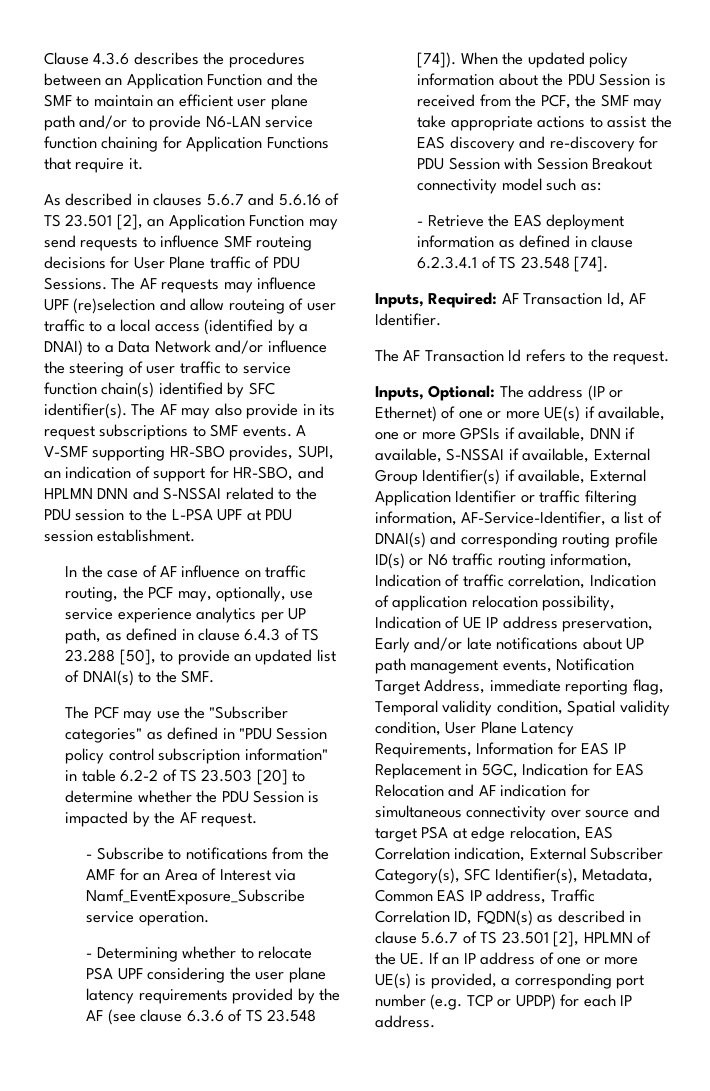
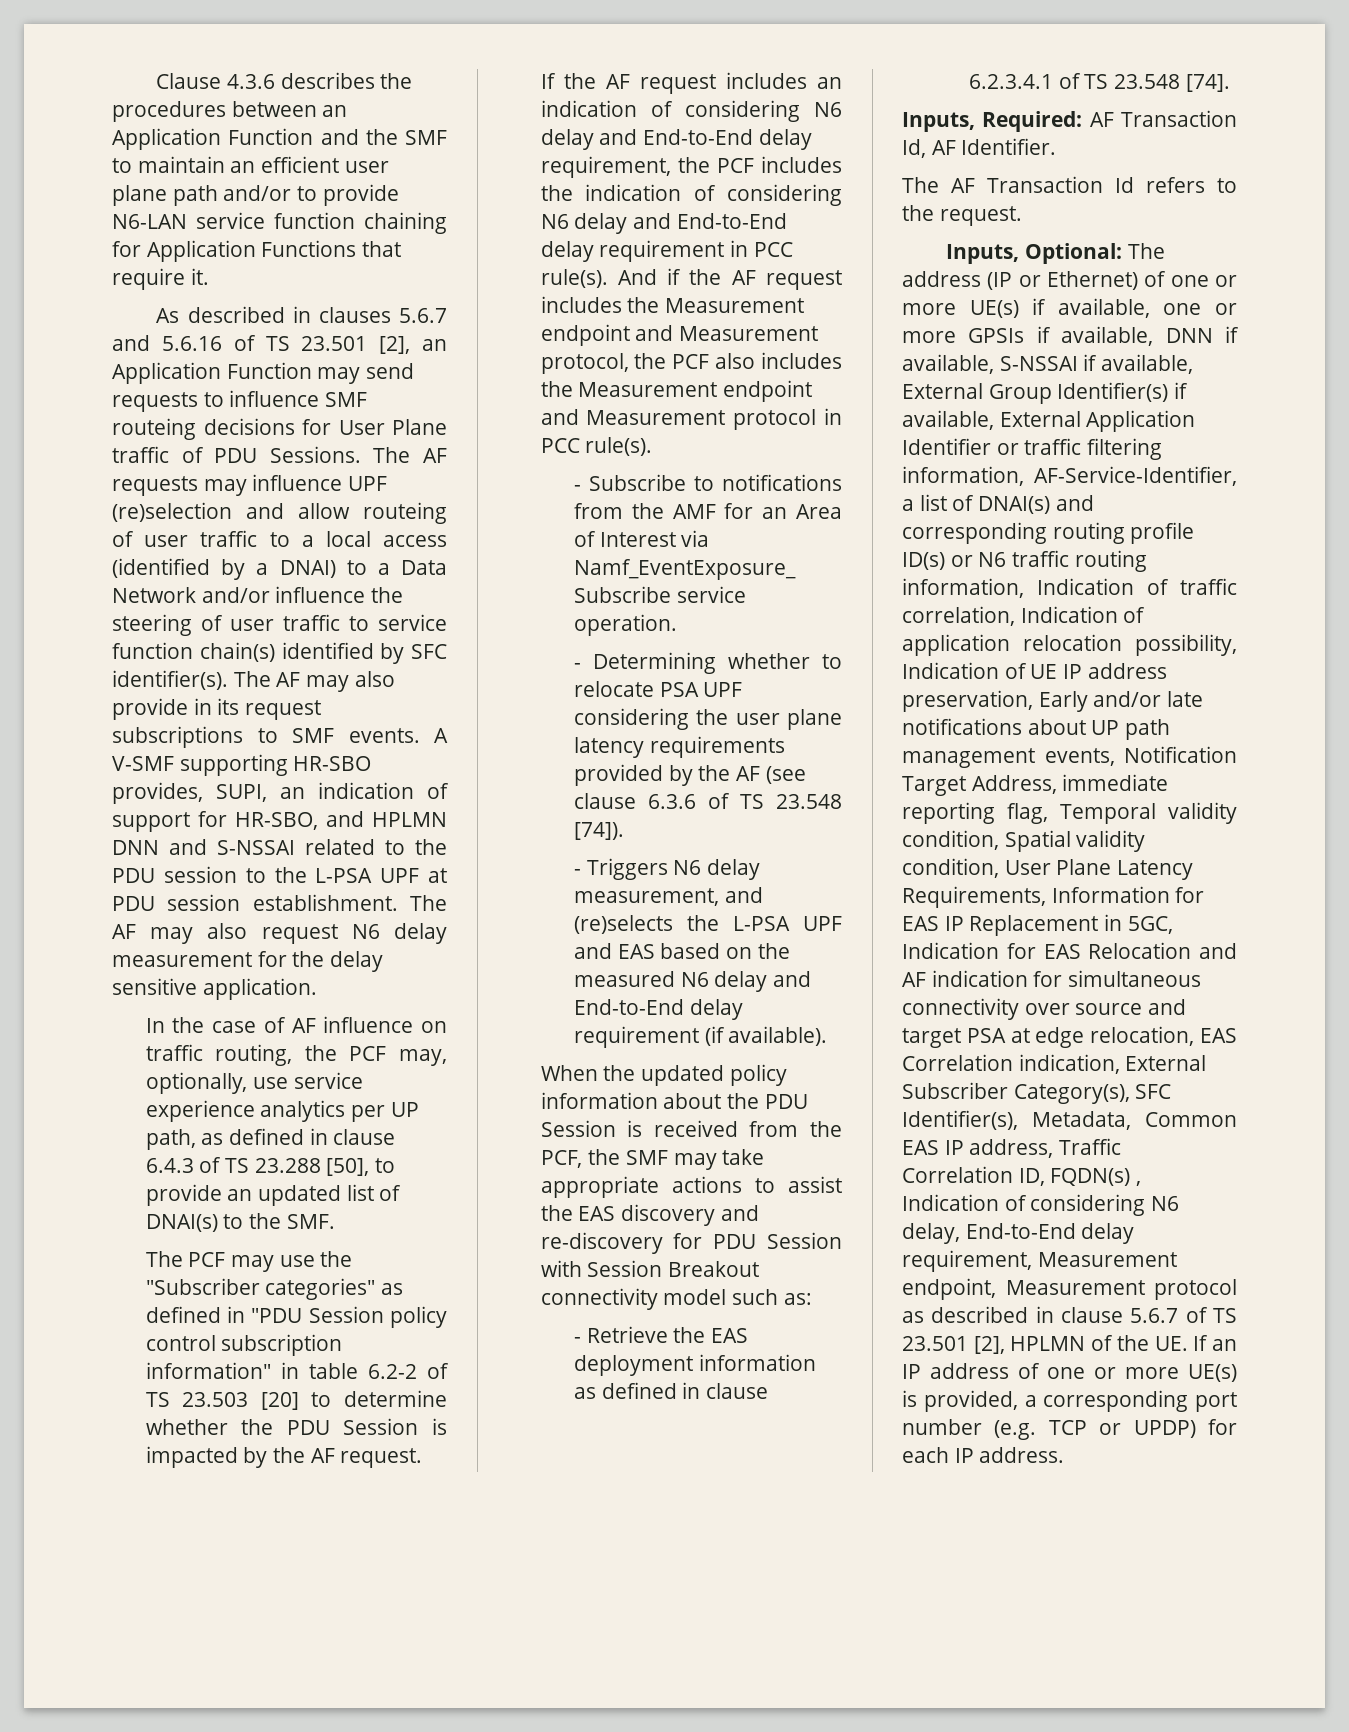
+ The AF may also request N6 delay measurement for the delay sensitive application.
+ If the AF request includes an indication of considering N6 delay and End-to-End delay requirement, the PCF includes the indication of considering N6 delay and End-to-End delay requirement in PCC rule(s). And if the AF request includes the Measurement endpoint and Measurement protocol, the PCF also includes the Measurement endpoint and Measurement protocol in PCC rule(s).
- - Determining whether to relocate PSA UPF considering the user plane latency requirements provided by the AF (see clause 6.3.6 of TS 23.548 [74]). When the updated policy information about the PDU Session is received from the PCF, the SMF may take appropriate actions to assist the EAS discovery and re-discovery for PDU Session with Session Breakout connectivity model such as:
+ - Determining whether to relocate PSA UPF considering the user plane latency requirements provided by the AF (see clause 6.3.6 of TS 23.548 [74]).
+ - Triggers N6 delay measurement, and (re)selects the L-PSA UPF and EAS based on the measured N6 delay and End-to-End delay requirement (if available).
+ When the updated policy information about the PDU Session is received from the PCF, the SMF may take appropriate actions to assist the EAS discovery and re-discovery for PDU Session with Session Breakout connectivity model such as:
- The address (IP or Ethernet) of one or more UE(s) if available, one or more GPSIs if available, DNN if available, S-NSSAI if available, External Group Identifier(s) if available, External Application Identifier or traffic filtering information, AF-Service-Identifier, a list of DNAI(s) and corresponding routing profile ID(s) or N6 traffic routing information, Indication of traffic correlation, Indication of application relocation possibility, Indication of UE IP address preservation, Early and/or late notifications about UP path management events, Notification Target Address, immediate reporting flag, Temporal validity condition, Spatial validity condition, User Plane Latency Requirements, Information for EAS IP Replacement in 5GC, Indication for EAS Relocation and AF indication for simultaneous connectivity over source and target PSA at edge relocation, EAS Correlation indication, External Subscriber Category(s), SFC Identifier(s), Metadata, Common EAS IP address, Traffic Correlation ID, FQDN(s) as described in clause 5.6.7 of TS 23.501 [2], HPLMN of the UE. If an IP address of one or more UE(s) is provided, a corresponding port number (e.g. TCP or UPDP) for each IP address.
+ The address (IP or Ethernet) of one or more UE(s) if available, one or more GPSIs if available, DNN if available, S-NSSAI if available, External Group Identifier(s) if available, External Application Identifier or traffic filtering information, AF-Service-Identifier, a list of DNAI(s) and corresponding routing profile ID(s) or N6 traffic routing information, Indication of traffic correlation, Indication of application relocation possibility, Indication of UE IP address preservation, Early and/or late notifications about UP path management events, Notification Target Address, immediate reporting flag, Temporal validity condition, Spatial validity condition, User Plane Latency Requirements, Information for EAS IP Replacement in 5GC, Indication for EAS Relocation and AF indication for simultaneous connectivity over source and target PSA at edge relocation, EAS Correlation indication, External Subscriber Category(s), SFC Identifier(s), Metadata, Common EAS IP address, Traffic Correlation ID, FQDN(s) , Indication of considering N6 delay, End-to-End delay requirement, Measurement endpoint, Measurement protocol as described in clause 5.6.7 of TS 23.501 [2], HPLMN of the UE. If an IP address of one or more UE(s) is provided, a corresponding port number (e.g. TCP or UPDP) for each IP address.

